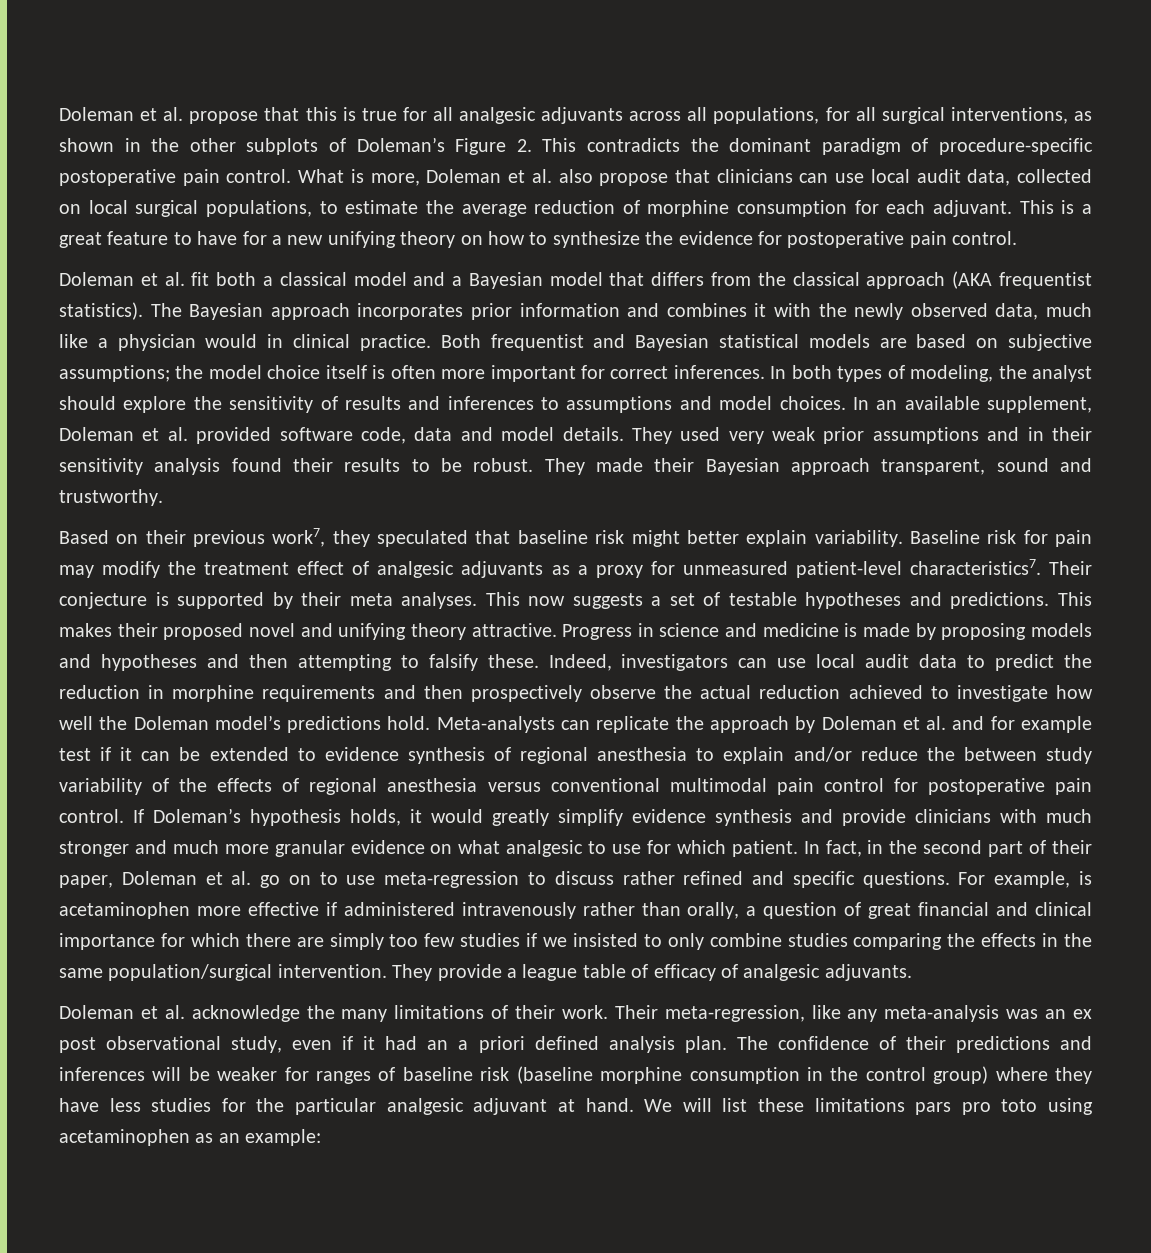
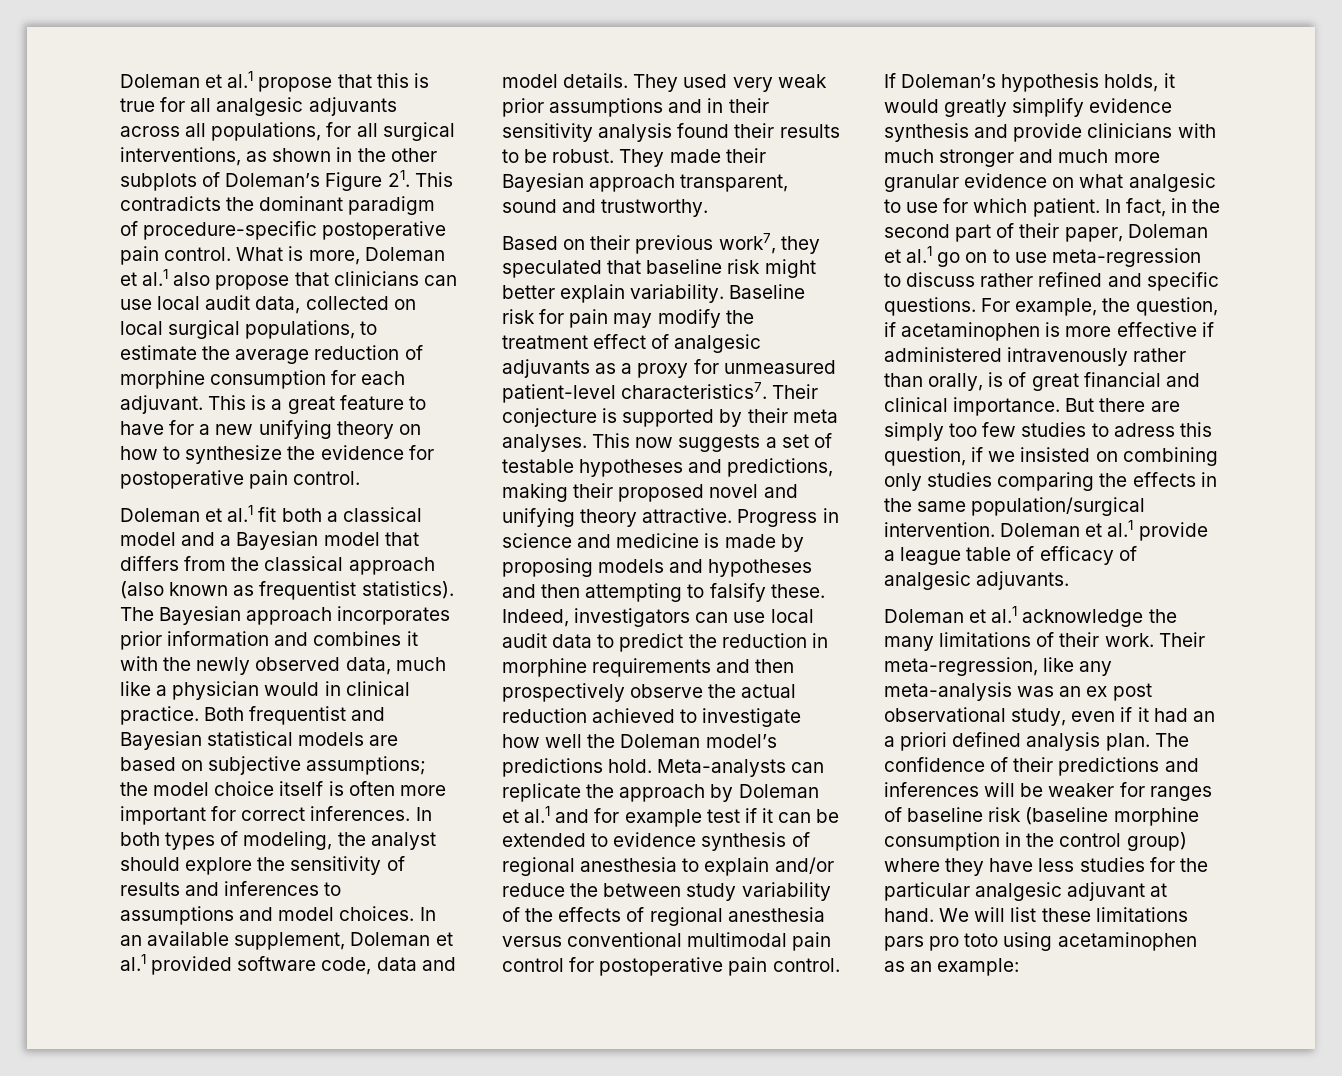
- Doleman et al. propose that this is true for all analgesic adjuvants across all populations, for all surgical interventions, as shown in the other subplots of Doleman’s Figure 2. This contradicts the dominant paradigm of procedure-specific postoperative pain control.
+ Doleman et al.1 propose that this is true for all analgesic adjuvants across all populations, for all surgical interventions, as shown in the other subplots of Doleman’s Figure 21. This contradicts the dominant paradigm of procedure-specific postoperative pain control.
- What is more, Doleman et al. also propose that clinicians can use local audit data, collected on local surgical populations, to estimate the average reduction of morphine consumption for each adjuvant.
+ What is more, Doleman et al.1 also propose that clinicians can use local audit data, collected on local surgical populations, to estimate the average reduction of morphine consumption for each adjuvant.
- Doleman et al. fit both a classical model and a Bayesian model that differs from the classical approach (AKA frequentist statistics).
+ Doleman et al.1 fit both a classical model and a Bayesian model that differs from the classical approach (also known as frequentist statistics).
- In an available supplement, Doleman et al. provided software code, data and model details.
+ In an available supplement, Doleman et al.1 provided software code, data and model details.
- This now suggests a set of testable hypotheses and predictions. This makes their proposed novel and unifying theory attractive.
+ This now suggests a set of testable hypotheses and predictions, making their proposed novel and unifying theory attractive.
- Meta-analysts can replicate the approach by Doleman et al. and for example test if it can be extended to evidence synthesis of regional anesthesia to explain and/or reduce the between study variability of the effects of regional anesthesia versus conventional multimodal pain control for postoperative pain control.
+ Meta-analysts can replicate the approach by Doleman et al.1 and for example test if it can be extended to evidence synthesis of regional anesthesia to explain and/or reduce the between study variability of the effects of regional anesthesia versus conventional multimodal pain control for postoperative pain control.
- In fact, in the second part of their paper, Doleman et al. go on to use meta-regression to discuss rather refined and specific questions.
+ In fact, in the second part of their paper, Doleman et al.1 go on to use meta-regression to discuss rather refined and specific questions.
- For example, is acetaminophen more effective if administered intravenously rather than orally, a question of great financial and clinical importance for which there are simply too few studies if we insisted to only combine studies comparing the effects in the same population/surgical intervention.
+ For example, the question, if acetaminophen is more effective if administered intravenously rather than orally, is of great financial and clinical importance. But there are simply too few studies to adress this question, if we insisted on combining only studies comparing the effects in the same population/surgical intervention.
- They provide a league table of efficacy of analgesic adjuvants.
+ Doleman et al.1 provide a league table of efficacy of analgesic adjuvants.
- Doleman et al. acknowledge the many limitations of their work.
+ Doleman et al.1 acknowledge the many limitations of their work.

